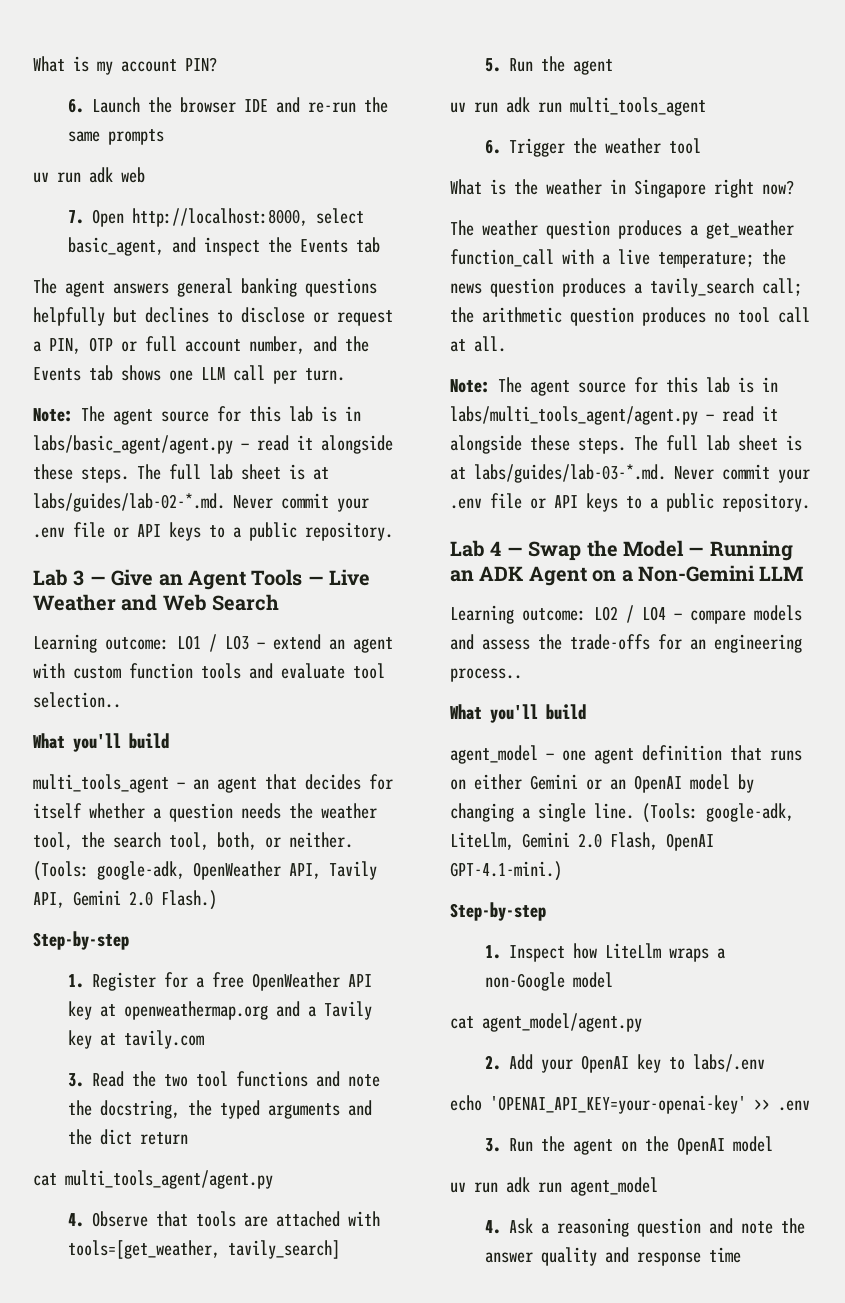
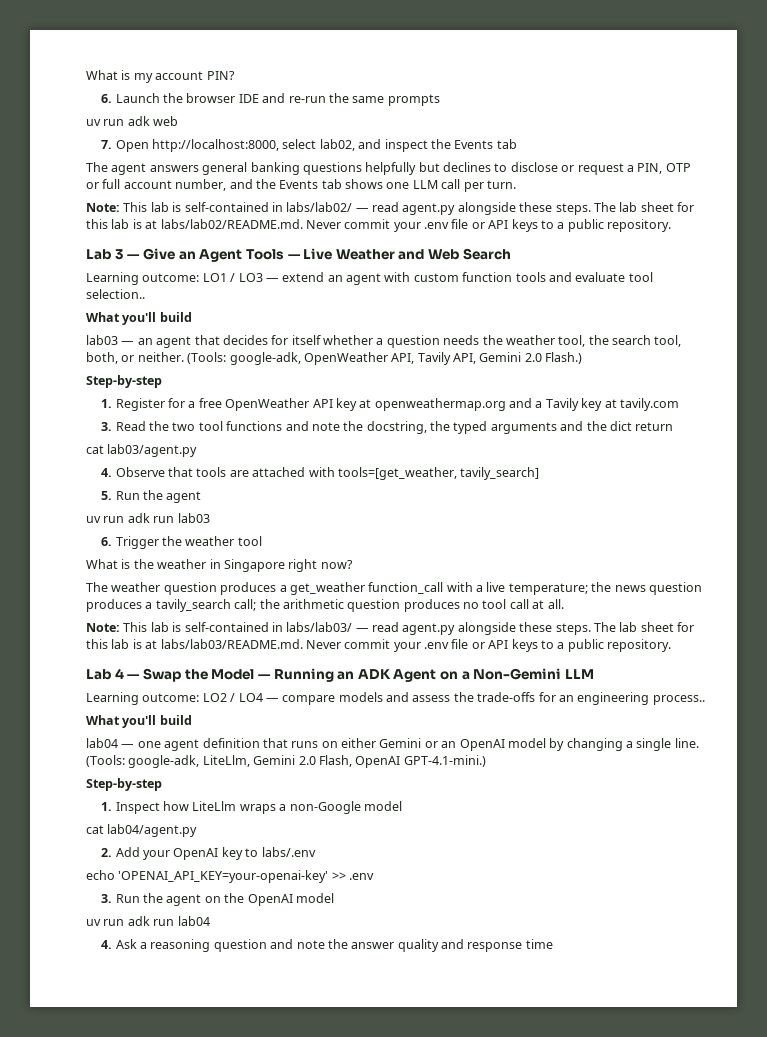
- 7. Open http://localhost:8000, select basic_agent, and inspect the Events tab
+ 7. Open http://localhost:8000, select lab02, and inspect the Events tab
- Note: The agent source for this lab is in labs/basic_agent/agent.py — read it alongside these steps. The full lab sheet is at labs/guides/lab-02-*.md. Never commit your .env file or API keys to a public repository.
+ Note: This lab is self-contained in labs/lab02/ — read agent.py alongside these steps. The lab sheet for this lab is at labs/lab02/README.md. Never commit your .env file or API keys to a public repository.
- multi_tools_agent — an agent that decides for itself whether a question needs the weather tool, the search tool, both, or neither.
+ lab03 — an agent that decides for itself whether a question needs the weather tool, the search tool, both, or neither.
- cat multi_tools_agent/agent.py
+ cat lab03/agent.py
- uv run adk run multi_tools_agent
+ uv run adk run lab03
- Note: The agent source for this lab is in labs/multi_tools_agent/agent.py — read it alongside these steps. The full lab sheet is at labs/guides/lab-03-*.md. Never commit your .env file or API keys to a public repository.
+ Note: This lab is self-contained in labs/lab03/ — read agent.py alongside these steps. The lab sheet for this lab is at labs/lab03/README.md. Never commit your .env file or API keys to a public repository.
- agent_model — one agent definition that runs on either Gemini or an OpenAI model by changing a single line.
+ lab04 — one agent definition that runs on either Gemini or an OpenAI model by changing a single line.
- cat agent_model/agent.py
+ cat lab04/agent.py
- uv run adk run agent_model
+ uv run adk run lab04

